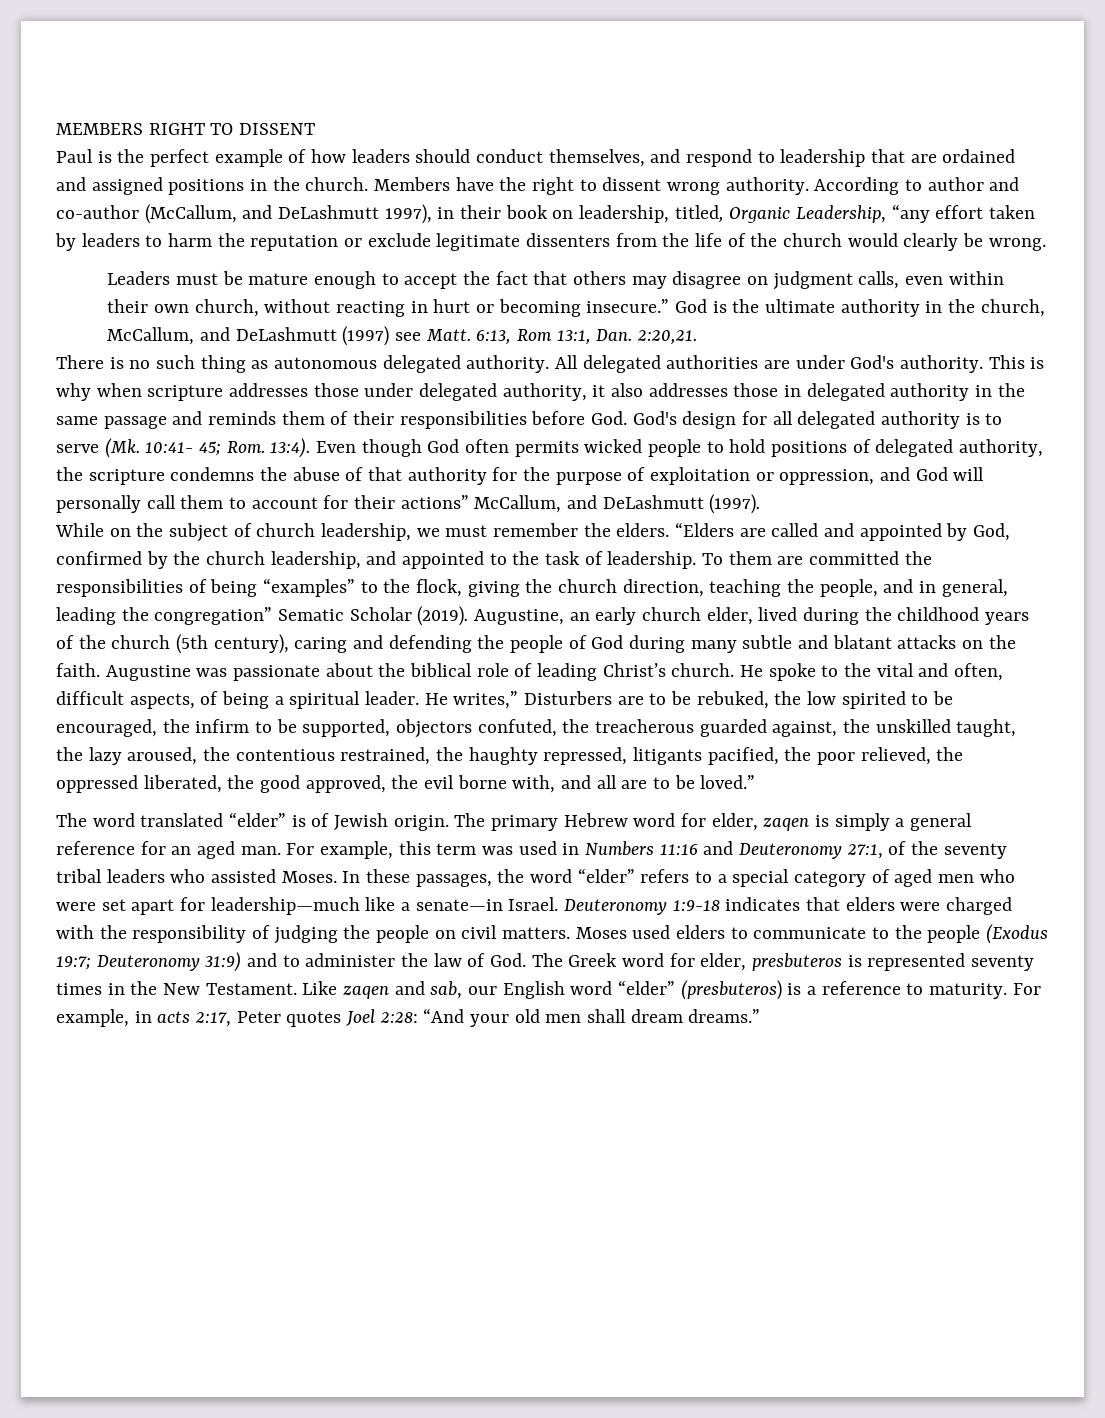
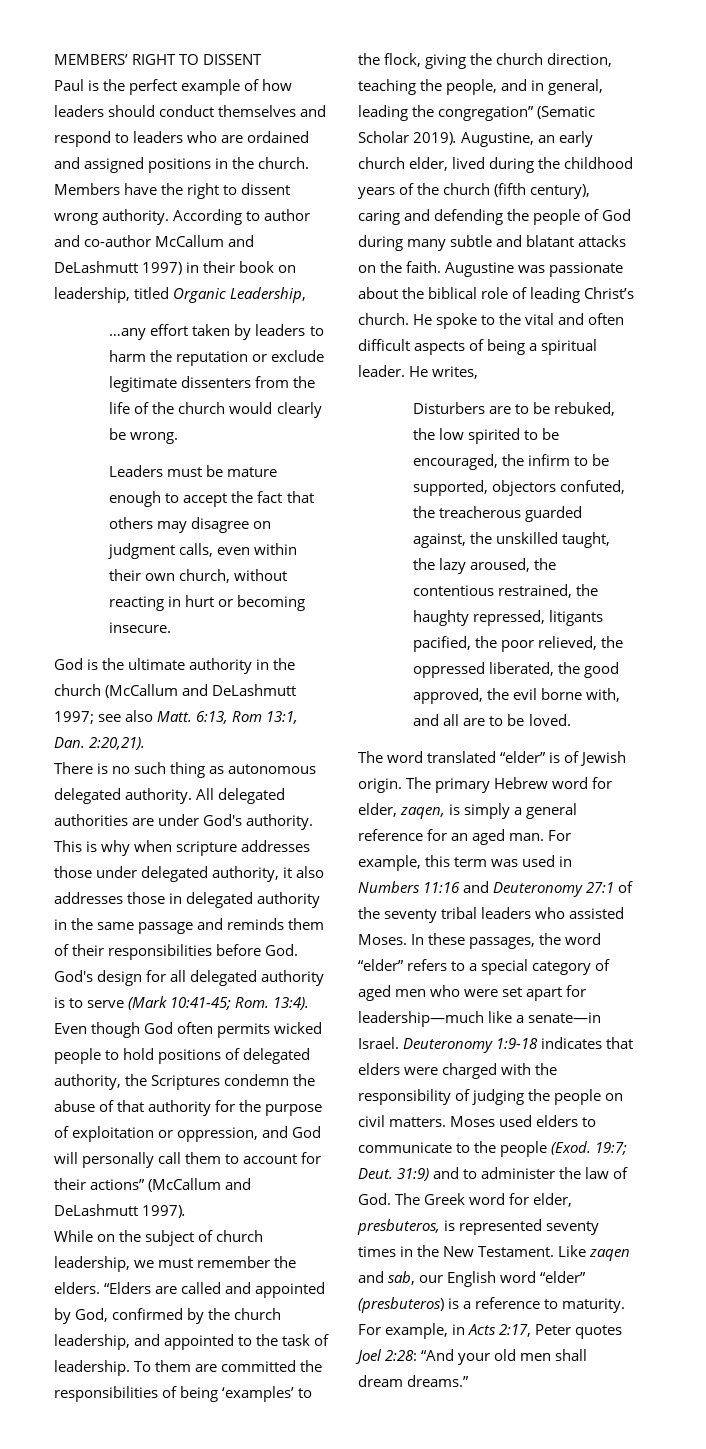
- MEMBERS RIGHT TO DISSENT
+ MEMBERS’ RIGHT TO DISSENT
- Paul is the perfect example of how leaders should conduct themselves, and respond to leadership that are ordained and assigned positions in the church.
+ Paul is the perfect example of how leaders should conduct themselves and respond to leaders who are ordained and assigned positions in the church.
- According to author and co-author (McCallum, and DeLashmutt 1997), in their book on leadership, titled, Organic Leadership, “any effort taken by leaders to harm the reputation or exclude legitimate dissenters from the life of the church would clearly be wrong.
+ According to author and co-author McCallum and DeLashmutt 1997) in their book on leadership, titled Organic Leadership,
+ …any effort taken by leaders to harm the reputation or exclude legitimate dissenters from the life of the church would clearly be wrong.
- Leaders must be mature enough to accept the fact that others may disagree on judgment calls, even within their own church, without reacting in hurt or becoming insecure.” God is the ultimate authority in the church, McCallum, and DeLashmutt (1997) see Matt.
+ Leaders must be mature enough to accept the fact that others may disagree on judgment calls, even within their own church, without reacting in hurt or becoming insecure.
+ God is the ultimate authority in the church (McCallum and DeLashmutt 1997; see also Matt.
- 6:13, Rom 13:1, Dan. 2:20,21.
+ 6:13, Rom 13:1, Dan. 2:20,21).
- This is why when scripture addresses those under delegated authority, it also addresses those in delegated authority in the same passage and reminds them of their responsibilities before God. God's design for all delegated authority is to serve (Mk. 10:41- 45; Rom. 13:4).
+ This is why when scripture addresses those under delegated authority, it also addresses those in delegated authority in the same passage and reminds them of their responsibilities before God. God's design for all delegated authority is to serve (Mark 10:41-45; Rom. 13:4).
- Even though God often permits wicked people to hold positions of delegated authority, the scripture condemns the abuse of that authority for the purpose of exploitation or oppression, and God will personally call them to account for their actions” McCallum, and DeLashmutt (1997).
+ Even though God often permits wicked people to hold positions of delegated authority, the Scriptures condemn the abuse of that authority for the purpose of exploitation or oppression, and God will personally call them to account for their actions” (McCallum and DeLashmutt 1997).
- To them are committed the responsibilities of being “examples” to the flock, giving the church direction, teaching the people, and in general, leading the congregation” Sematic Scholar (2019).
+ To them are committed the responsibilities of being ‘examples’ to the flock, giving the church direction, teaching the people, and in general, leading the congregation” (Sematic Scholar 2019).
- Augustine, an early church elder, lived during the childhood years of the church (5th century), caring and defending the people of God during many subtle and blatant attacks on the faith.
+ Augustine, an early church elder, lived during the childhood years of the church (fifth century), caring and defending the people of God during many subtle and blatant attacks on the faith.
- He spoke to the vital and often, difficult aspects, of being a spiritual leader.
+ He spoke to the vital and often difficult aspects of being a spiritual leader.
- He writes,” Disturbers are to be rebuked, the low spirited to be encouraged, the infirm to be supported, objectors confuted, the treacherous guarded against, the unskilled taught, the lazy aroused, the contentious restrained, the haughty repressed, litigants pacified, the poor relieved, the oppressed liberated, the good approved, the evil borne with, and all are to be loved.”
+ He writes,
+ Disturbers are to be rebuked, the low spirited to be encouraged, the infirm to be supported, objectors confuted, the treacherous guarded against, the unskilled taught, the lazy aroused, the contentious restrained, the haughty repressed, litigants pacified, the poor relieved, the oppressed liberated, the good approved, the evil borne with, and all are to be loved.
- The primary Hebrew word for elder, zaqen is simply a general reference for an aged man.
+ The primary Hebrew word for elder, zaqen, is simply a general reference for an aged man.
- For example, this term was used in Numbers 11:16 and Deuteronomy 27:1, of the seventy tribal leaders who assisted Moses.
+ For example, this term was used in Numbers 11:16 and Deuteronomy 27:1 of the seventy tribal leaders who assisted Moses.
- Moses used elders to communicate to the people (Exodus 19:7; Deuteronomy 31:9) and to administer the law of God. The Greek word for elder, presbuteros is represented seventy times in the New Testament.
+ Moses used elders to communicate to the people (Exod. 19:7; Deut. 31:9) and to administer the law of God. The Greek word for elder, presbuteros, is represented seventy times in the New Testament.
- For example, in acts 2:17, Peter quotes Joel 2:28: “And your old men shall dream dreams.”
+ For example, in Acts 2:17, Peter quotes Joel 2:28: “And your old men shall dream dreams.”

